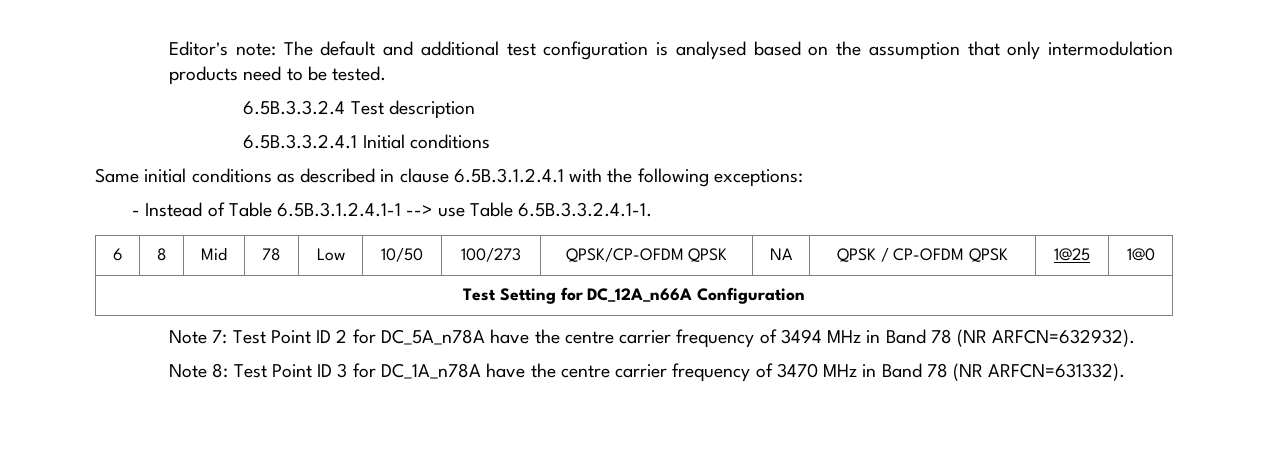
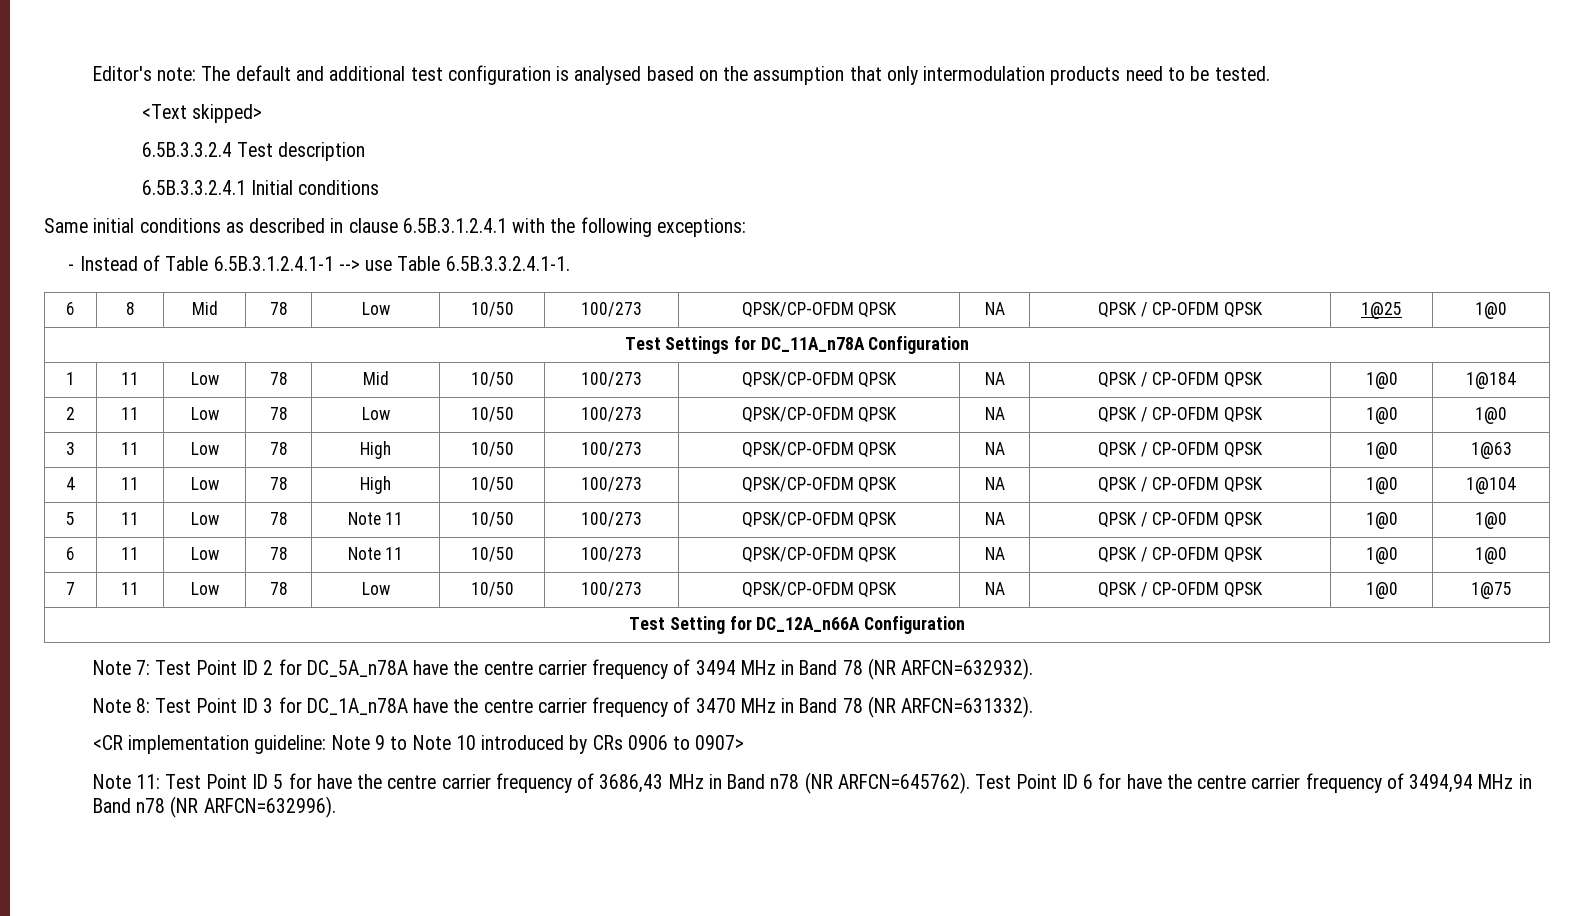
+ <Text skipped>
+ Test Settings for DC_11A_n78A Configuration
+ 1 | 11 | Low | 78 | Mid | 10/50 | 100/273 | QPSK/CP-OFDM QPSK | NA | QPSK / CP-OFDM QPSK | 1@0 | 1@184
+ 2 | 11 | Low | 78 | Low | 10/50 | 100/273 | QPSK/CP-OFDM QPSK | NA | QPSK / CP-OFDM QPSK | 1@0 | 1@0
+ 3 | 11 | Low | 78 | High | 10/50 | 100/273 | QPSK/CP-OFDM QPSK | NA | QPSK / CP-OFDM QPSK | 1@0 | 1@63
+ 4 | 11 | Low | 78 | High | 10/50 | 100/273 | QPSK/CP-OFDM QPSK | NA | QPSK / CP-OFDM QPSK | 1@0 | 1@104
+ 5 | 11 | Low | 78 | Note 11 | 10/50 | 100/273 | QPSK/CP-OFDM QPSK | NA | QPSK / CP-OFDM QPSK | 1@0 | 1@0
+ 6 | 11 | Low | 78 | Note 11 | 10/50 | 100/273 | QPSK/CP-OFDM QPSK | NA | QPSK / CP-OFDM QPSK | 1@0 | 1@0
+ 7 | 11 | Low | 78 | Low | 10/50 | 100/273 | QPSK/CP-OFDM QPSK | NA | QPSK / CP-OFDM QPSK | 1@0 | 1@75
+ <CR implementation guideline: Note 9 to Note 10 introduced by CRs 0906 to 0907>
+ Note 11: Test Point ID 5 for have the centre carrier frequency of 3686,43 MHz in Band n78 (NR ARFCN=645762). Test Point ID 6 for have the centre carrier frequency of 3494,94 MHz in Band n78 (NR ARFCN=632996).

